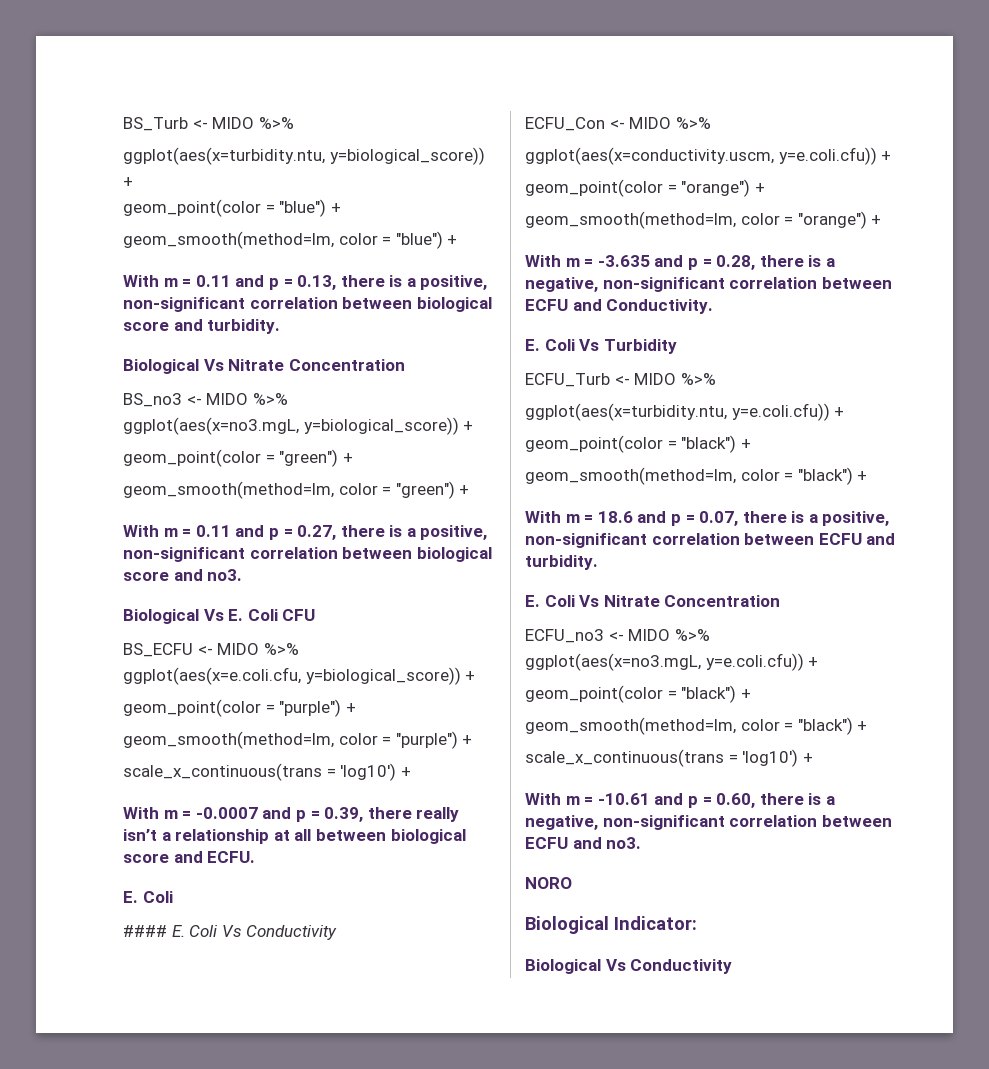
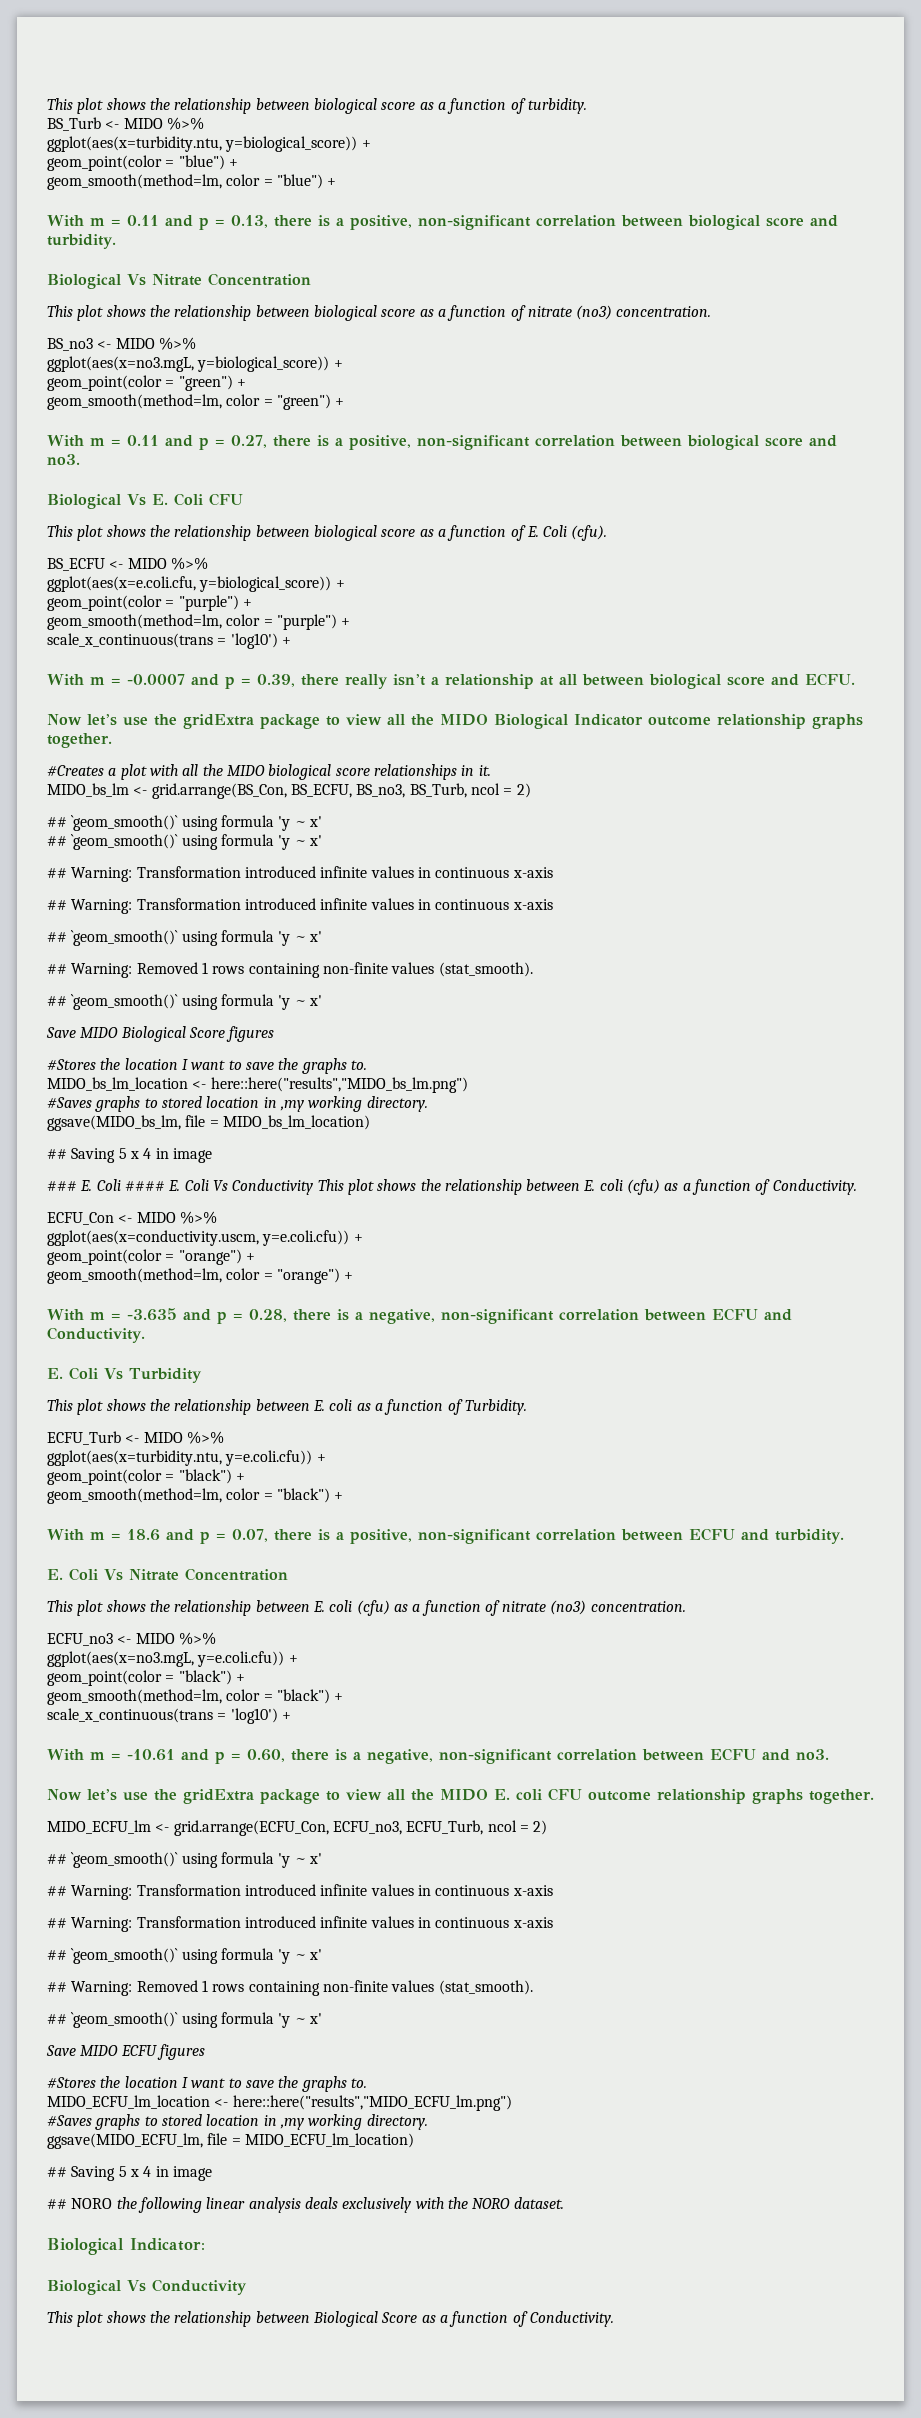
+ This plot shows the relationship between biological score as a function of turbidity.
+ This plot shows the relationship between biological score as a function of nitrate (no3) concentration.
+ This plot shows the relationship between biological score as a function of E. Coli (cfu).
  With m = -0.0007 and p = 0.39, there really isn’t a relationship at all between biological score and ECFU.
- E. Coli
- #### E. Coli Vs Conductivity
+ Now let’s use the gridExtra package to view all the MIDO Biological Indicator outcome relationship graphs together.
+ #Creates a plot with all the MIDO biological score relationships in it.
+ MIDO_bs_lm <- grid.arrange(BS_Con, BS_ECFU, BS_no3, BS_Turb, ncol = 2)
+ ## `geom_smooth()` using formula 'y ~ x'
+ ## `geom_smooth()` using formula 'y ~ x'
+ ## Warning: Transformation introduced infinite values in continuous x-axis
+ ## Warning: Transformation introduced infinite values in continuous x-axis
+ ## `geom_smooth()` using formula 'y ~ x'
+ ## Warning: Removed 1 rows containing non-finite values (stat_smooth).
+ ## `geom_smooth()` using formula 'y ~ x'
+ Save MIDO Biological Score figures
+ #Stores the location I want to save the graphs to.
+ MIDO_bs_lm_location <- here::here("results","MIDO_bs_lm.png")
+ #Saves graphs to stored location in ,my working directory.
+ ggsave(MIDO_bs_lm, file = MIDO_bs_lm_location)
+ ## Saving 5 x 4 in image
+ ### E. Coli #### E. Coli Vs Conductivity This plot shows the relationship between E. coli (cfu) as a function of Conductivity.
+ This plot shows the relationship between E. coli as a function of Turbidity.
+ This plot shows the relationship between E. coli (cfu) as a function of nitrate (no3) concentration.
- NORO
+ Now let’s use the gridExtra package to view all the MIDO E. coli CFU outcome relationship graphs together.
+ MIDO_ECFU_lm <- grid.arrange(ECFU_Con, ECFU_no3, ECFU_Turb, ncol = 2)
+ ## `geom_smooth()` using formula 'y ~ x'
+ ## Warning: Transformation introduced infinite values in continuous x-axis
+ ## Warning: Transformation introduced infinite values in continuous x-axis
+ ## `geom_smooth()` using formula 'y ~ x'
+ ## Warning: Removed 1 rows containing non-finite values (stat_smooth).
+ ## `geom_smooth()` using formula 'y ~ x'
+ Save MIDO ECFU figures
+ #Stores the location I want to save the graphs to.
+ MIDO_ECFU_lm_location <- here::here("results","MIDO_ECFU_lm.png")
+ #Saves graphs to stored location in ,my working directory.
+ ggsave(MIDO_ECFU_lm, file = MIDO_ECFU_lm_location)
+ ## Saving 5 x 4 in image
+ ## NORO the following linear analysis deals exclusively with the NORO dataset.
+ This plot shows the relationship between Biological Score as a function of Conductivity.

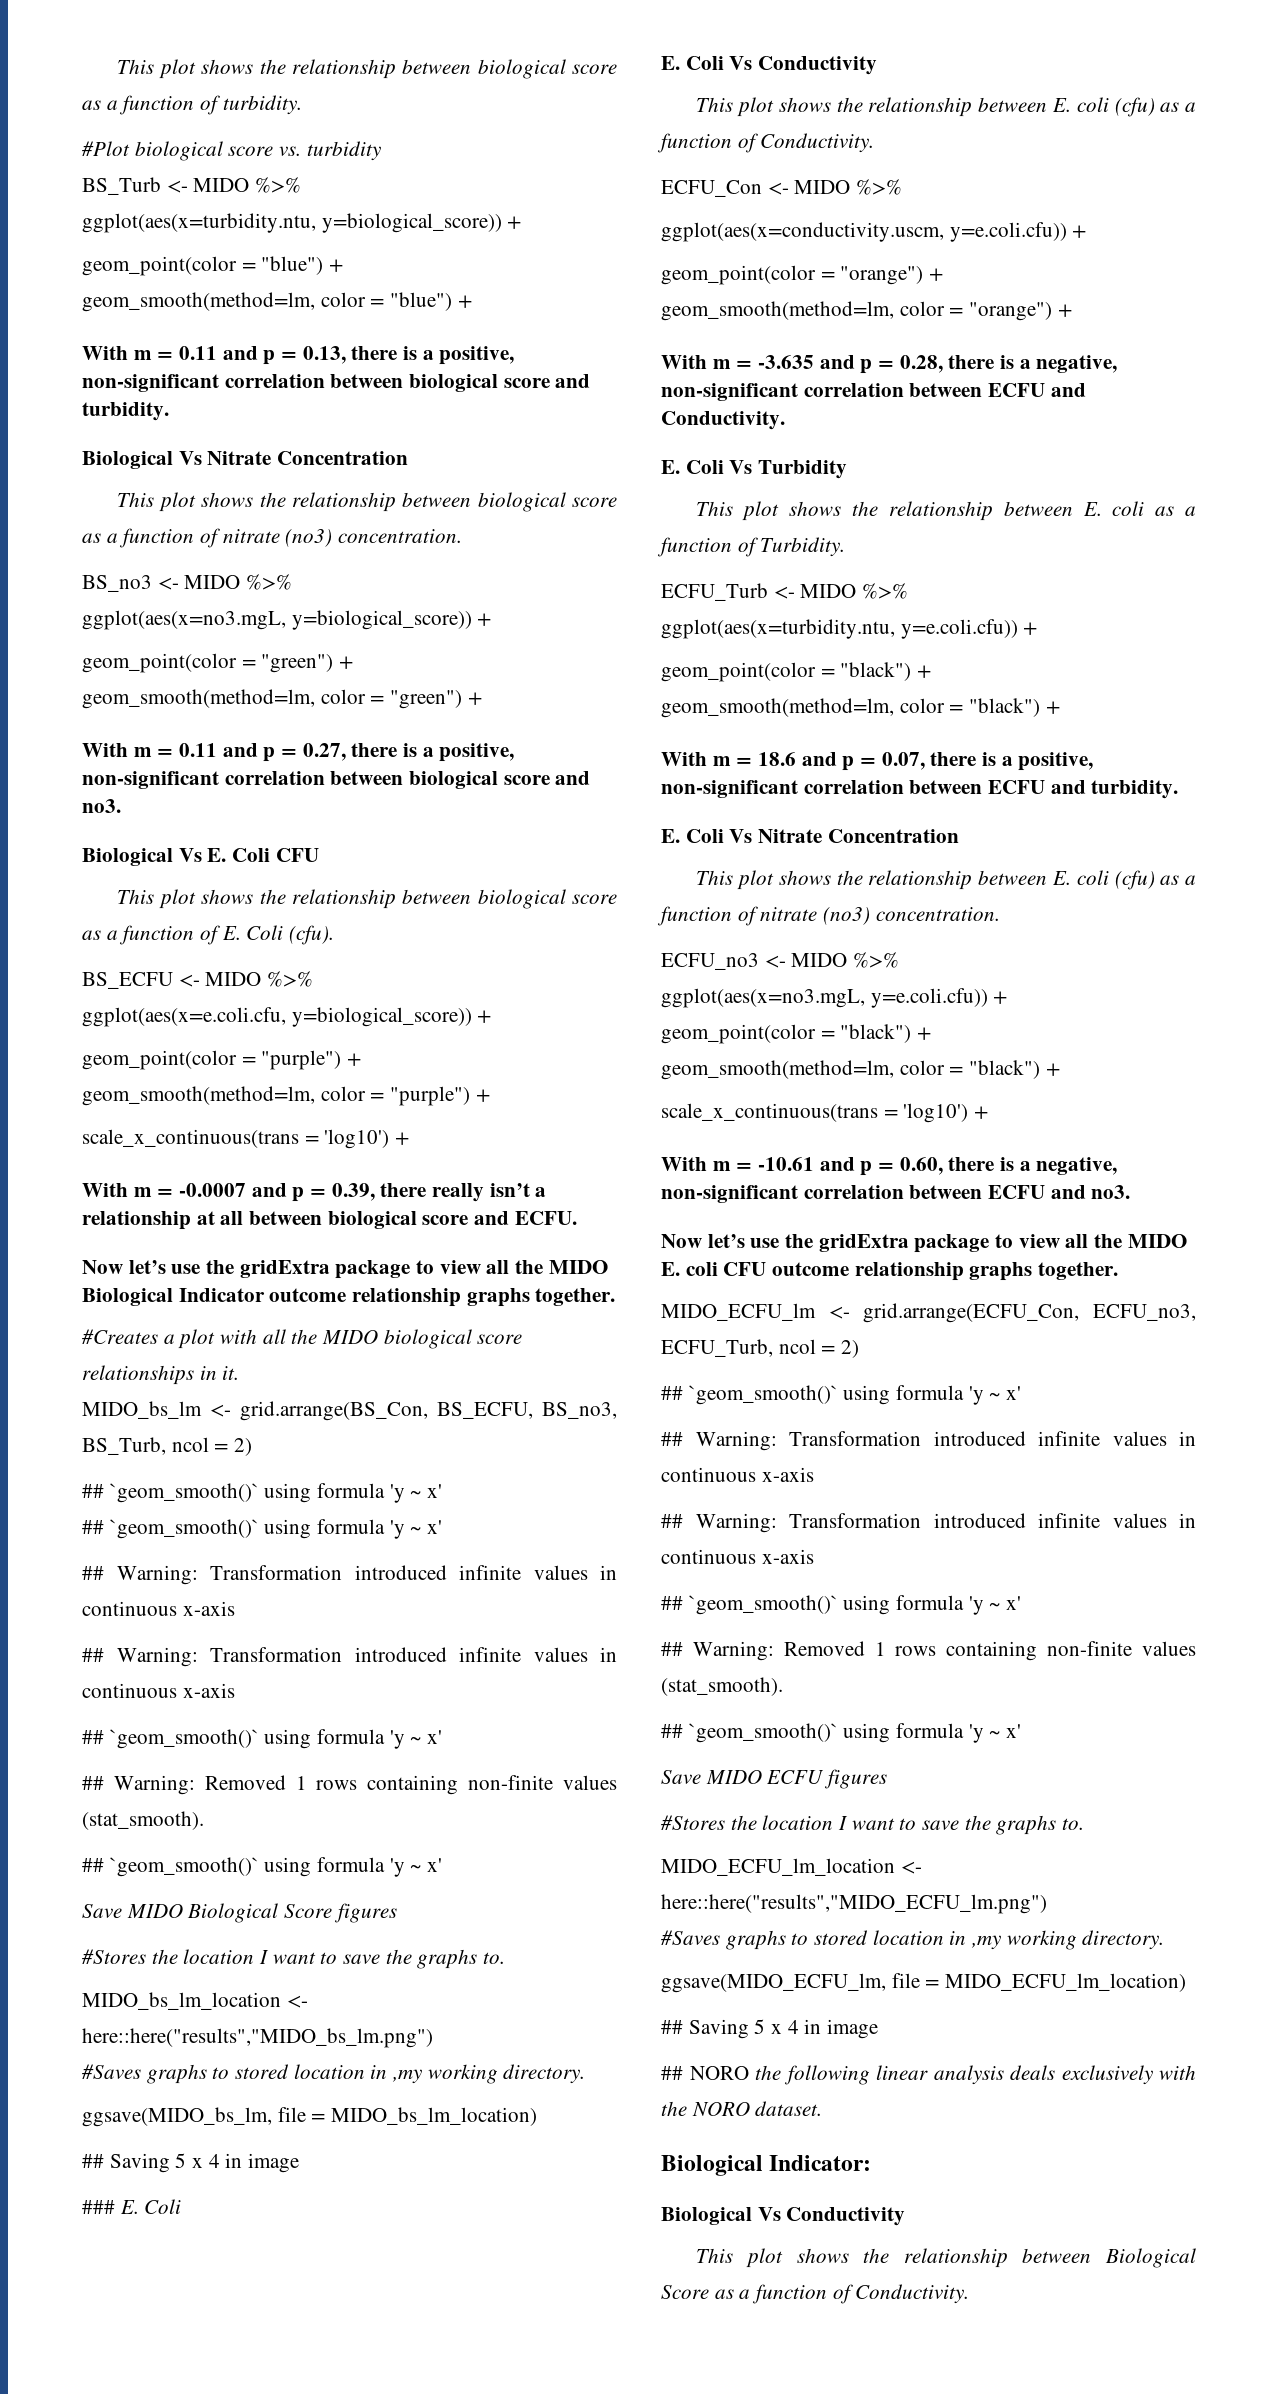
+ #Plot biological score vs. turbidity
- ### E. Coli #### E. Coli Vs Conductivity This plot shows the relationship between E. coli (cfu) as a function of Conductivity.
+ ### E. Coli
+ E. Coli Vs Conductivity
+ This plot shows the relationship between E. coli (cfu) as a function of Conductivity.

